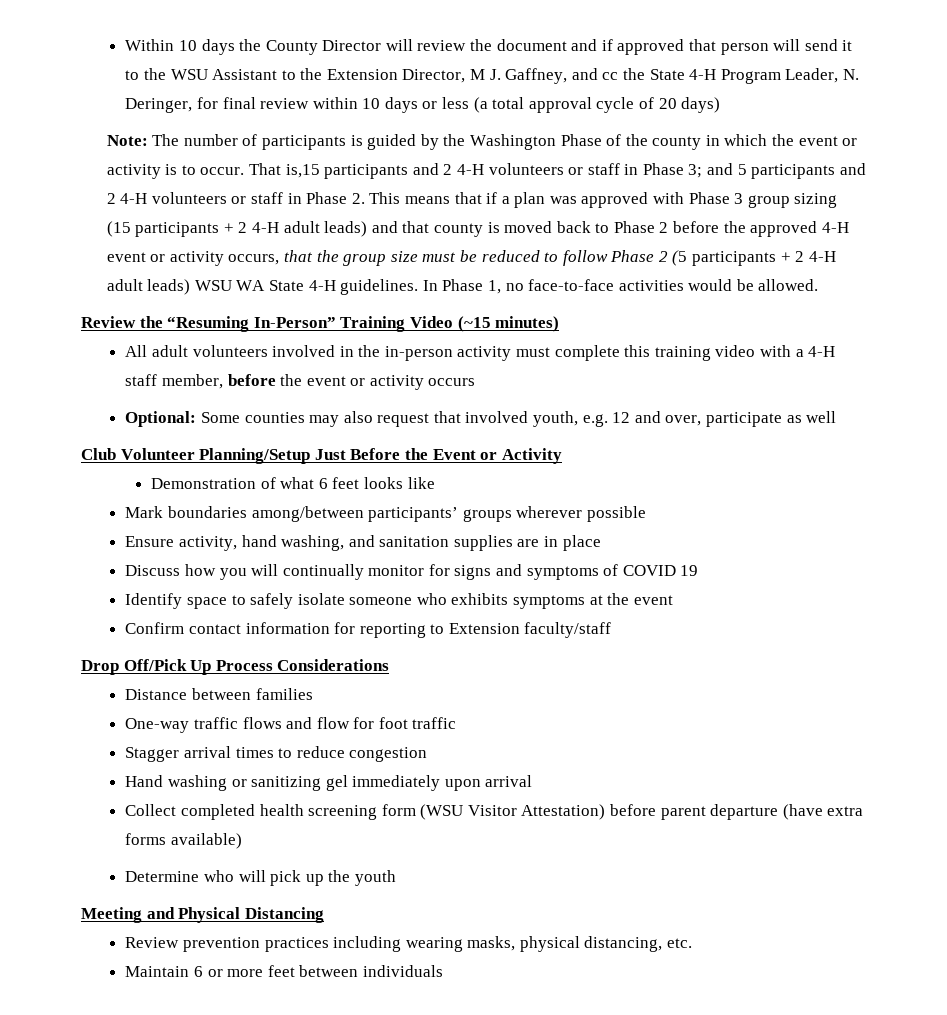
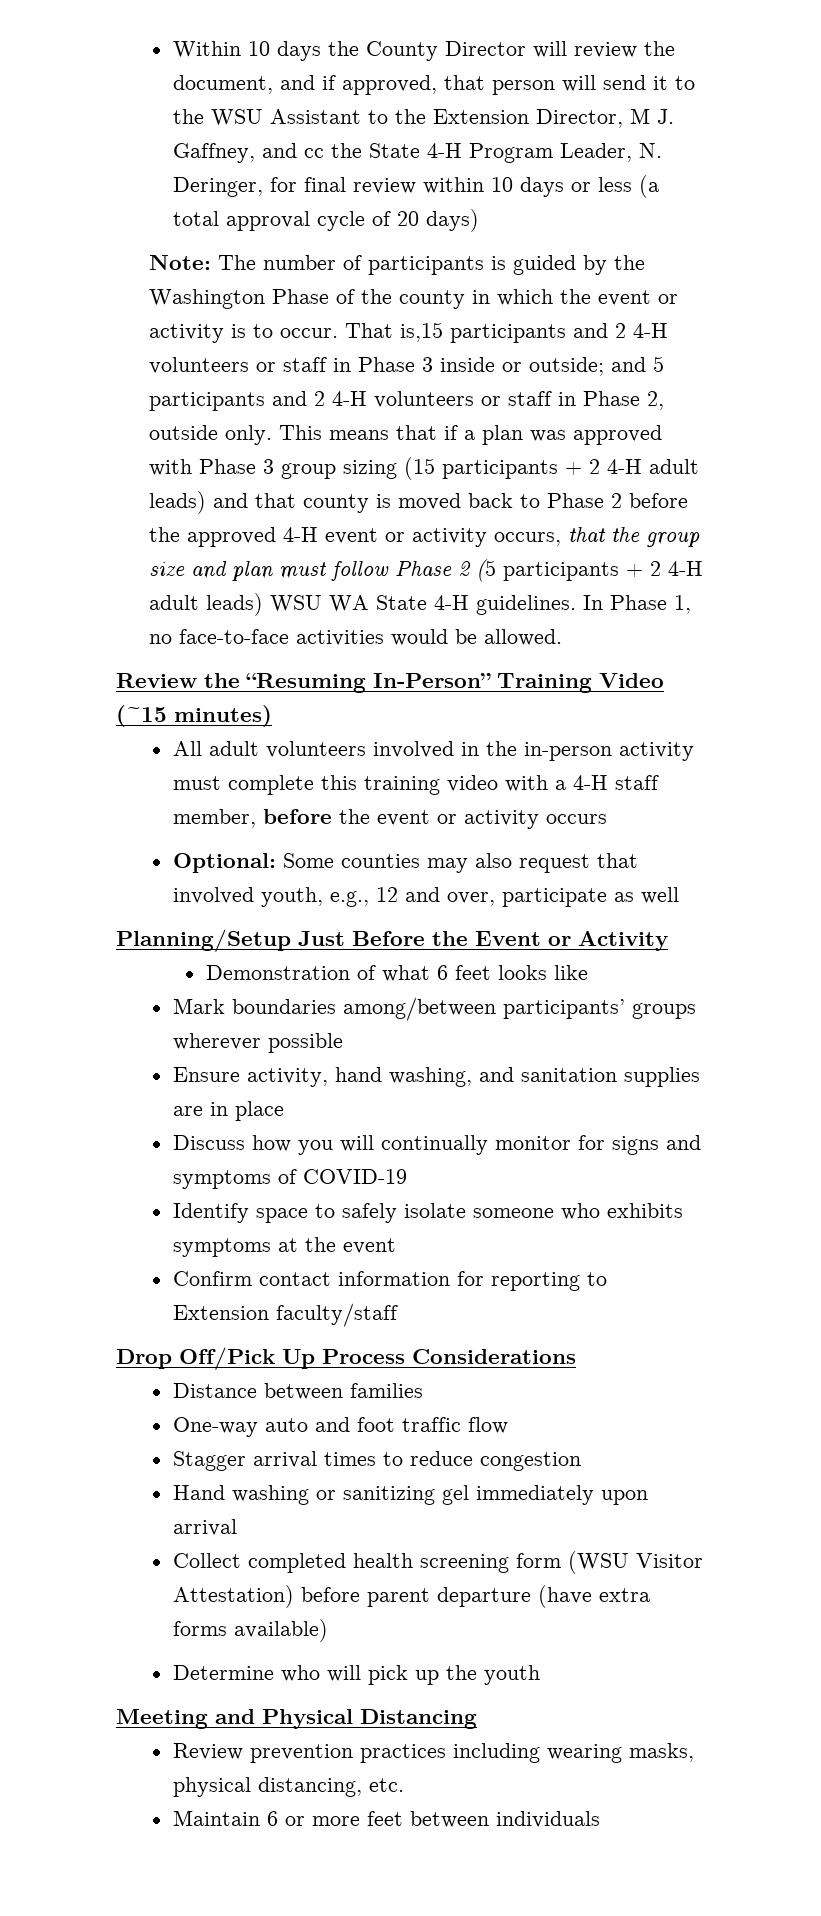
- Within 10 days the County Director will review the document and if approved that person will send it to the WSU Assistant to the Extension Director, M J. Gaffney, and cc the State 4-H Program Leader, N. Deringer, for final review within 10 days or less (a total approval cycle of 20 days)
+ Within 10 days the County Director will review the document, and if approved, that person will send it to the WSU Assistant to the Extension Director, M J. Gaffney, and cc the State 4-H Program Leader, N. Deringer, for final review within 10 days or less (a total approval cycle of 20 days)
- That is,15 participants and 2 4-H volunteers or staff in Phase 3;
+ That is,15 participants and 2 4-H volunteers or staff in Phase 3 inside or outside;
- and 5 participants and 2 4-H volunteers or staff in Phase 2. This means that if a plan was approved with Phase 3 group sizing (15 participants + 2 4-H adult leads) and that county is moved back to Phase 2 before the approved 4-H event or activity occurs, that the group size must be reduced to follow Phase 2 (5 participants + 2 4-H adult leads) WSU WA State 4-H guidelines.
+ and 5 participants and 2 4-H volunteers or staff in Phase 2, outside only. This means that if a plan was approved with Phase 3 group sizing (15 participants + 2 4-H adult leads) and that county is moved back to Phase 2 before the approved 4-H event or activity occurs, that the group size and plan must follow Phase 2 (5 participants + 2 4-H adult leads) WSU WA State 4-H guidelines.
- Optional: Some counties may also request that involved youth, e.g. 12 and over, participate as well
+ Optional: Some counties may also request that involved youth, e.g., 12 and over, participate as well
- Club Volunteer Planning/Setup Just Before the Event or Activity
+ Planning/Setup Just Before the Event or Activity
- Discuss how you will continually monitor for signs and symptoms of COVID 19
+ Discuss how you will continually monitor for signs and symptoms of COVID-19
- One-way traffic flows and flow for foot traffic
+ One-way auto and foot traffic flow

